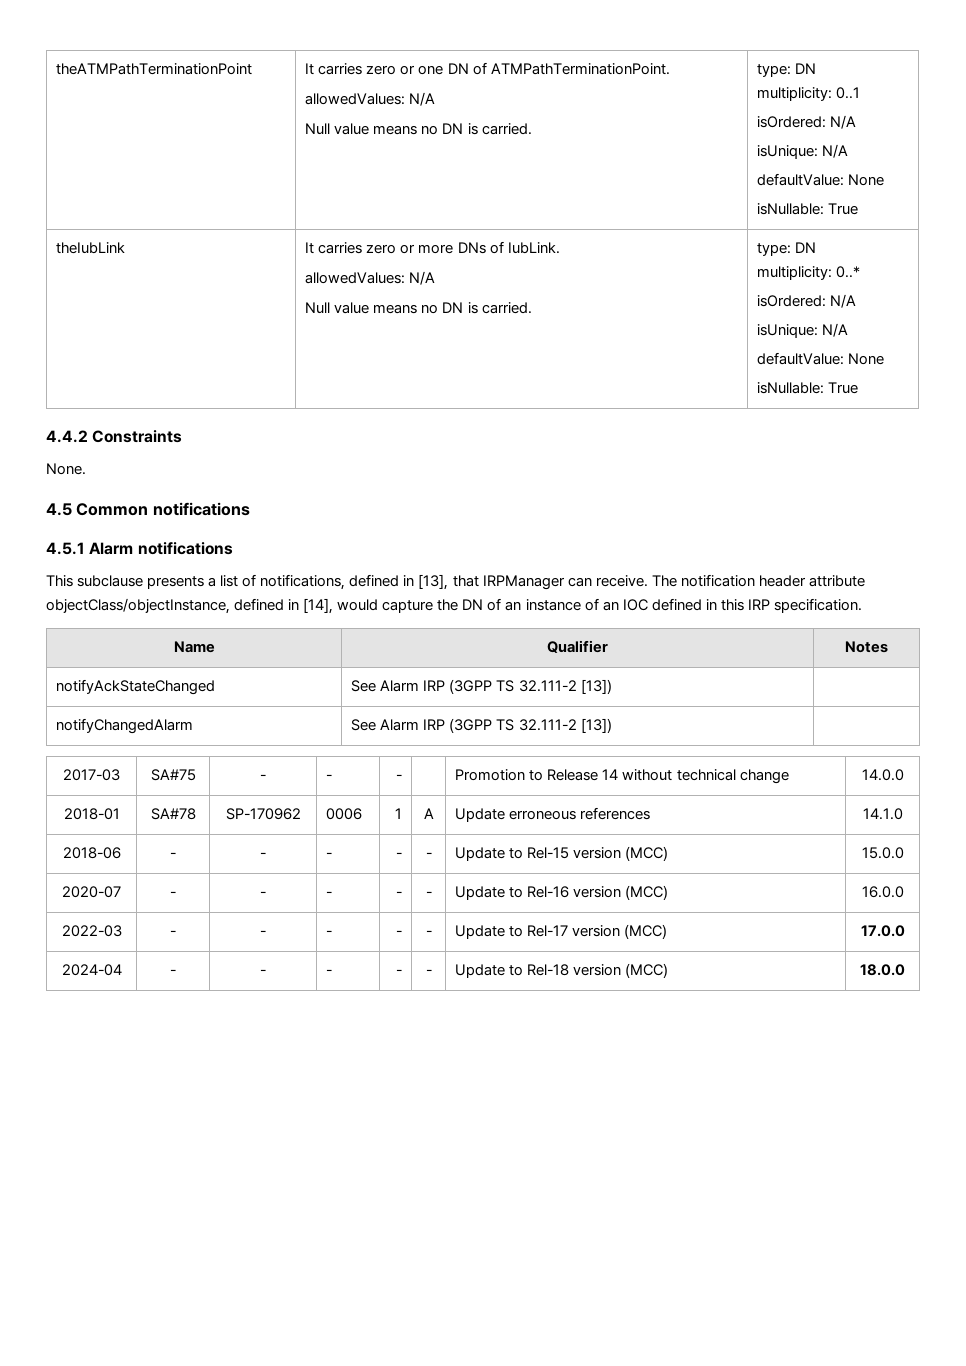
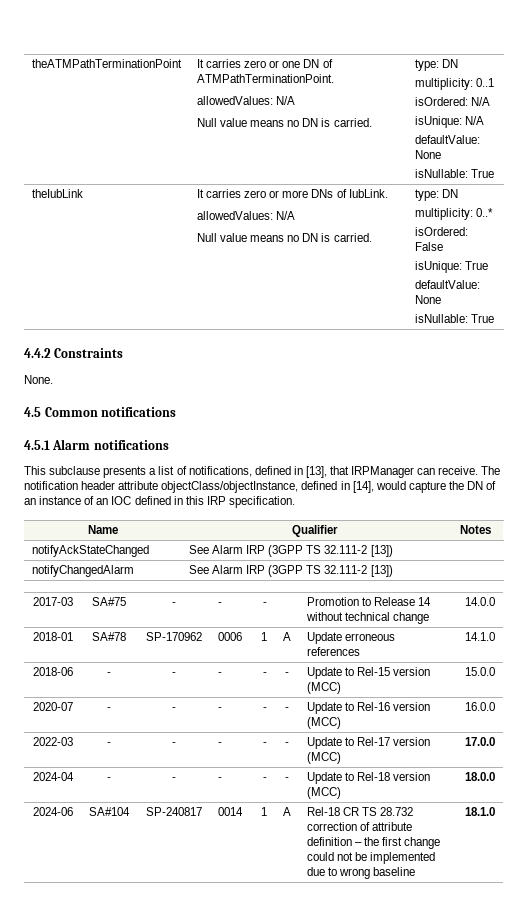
  theIubLink | It carries zero or more DNs of IubLink.
  allowedValues: N/A
  Null value means no DN is carried. | type: DN
  multiplicity: 0..*
- isOrdered: N/A
- isUnique: N/A
+ isOrdered: False
+ isUnique: True
+ 2024-06 | SA#104 | SP-240817 | 0014 | 1 | A | Rel-18 CR TS 28.732 correction of attribute definition – the first change could not be implemented due to wrong baseline | 18.1.0

